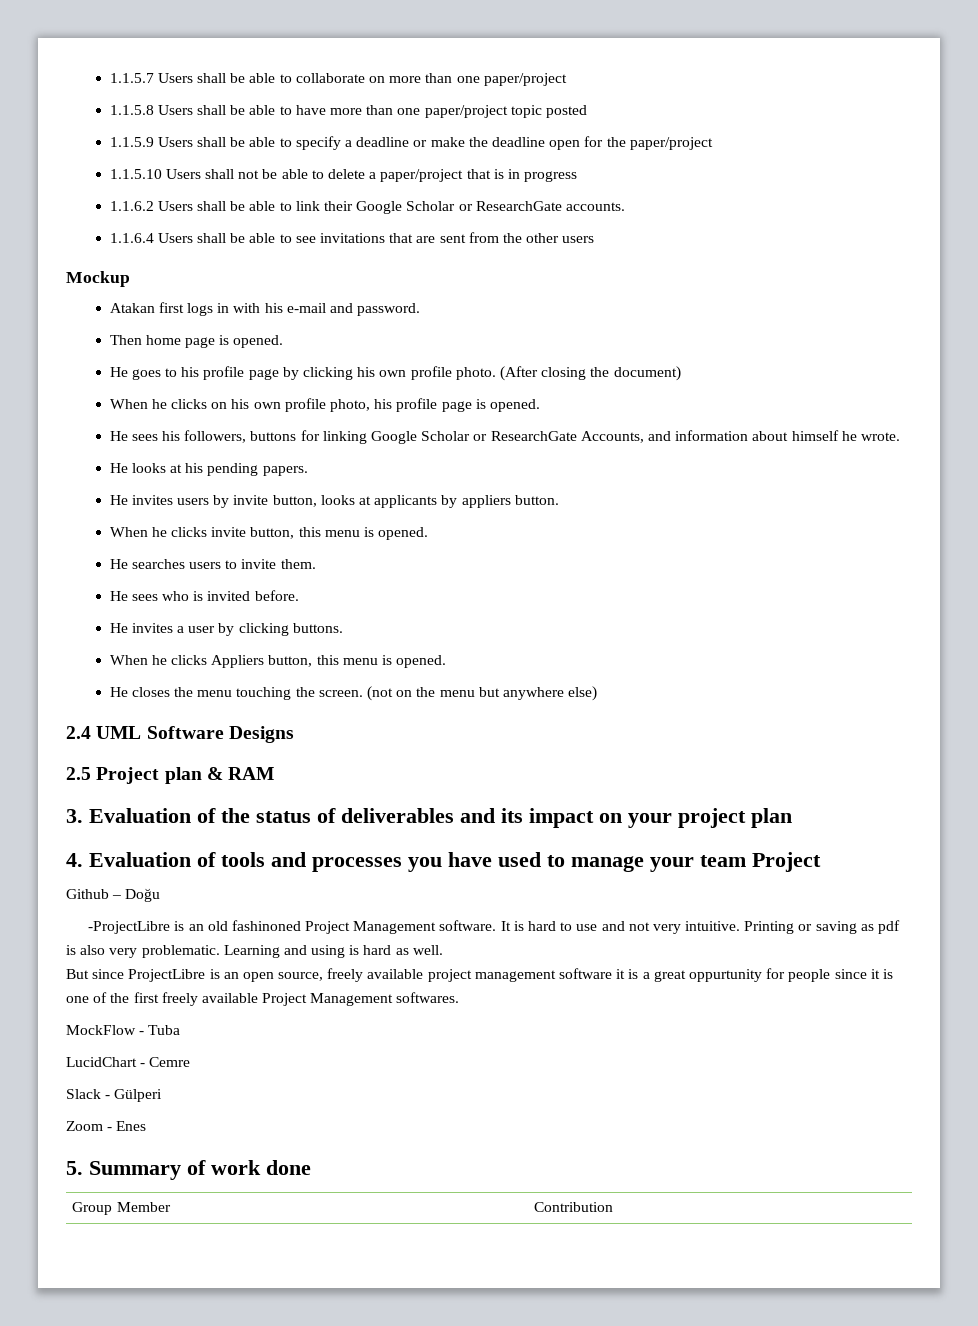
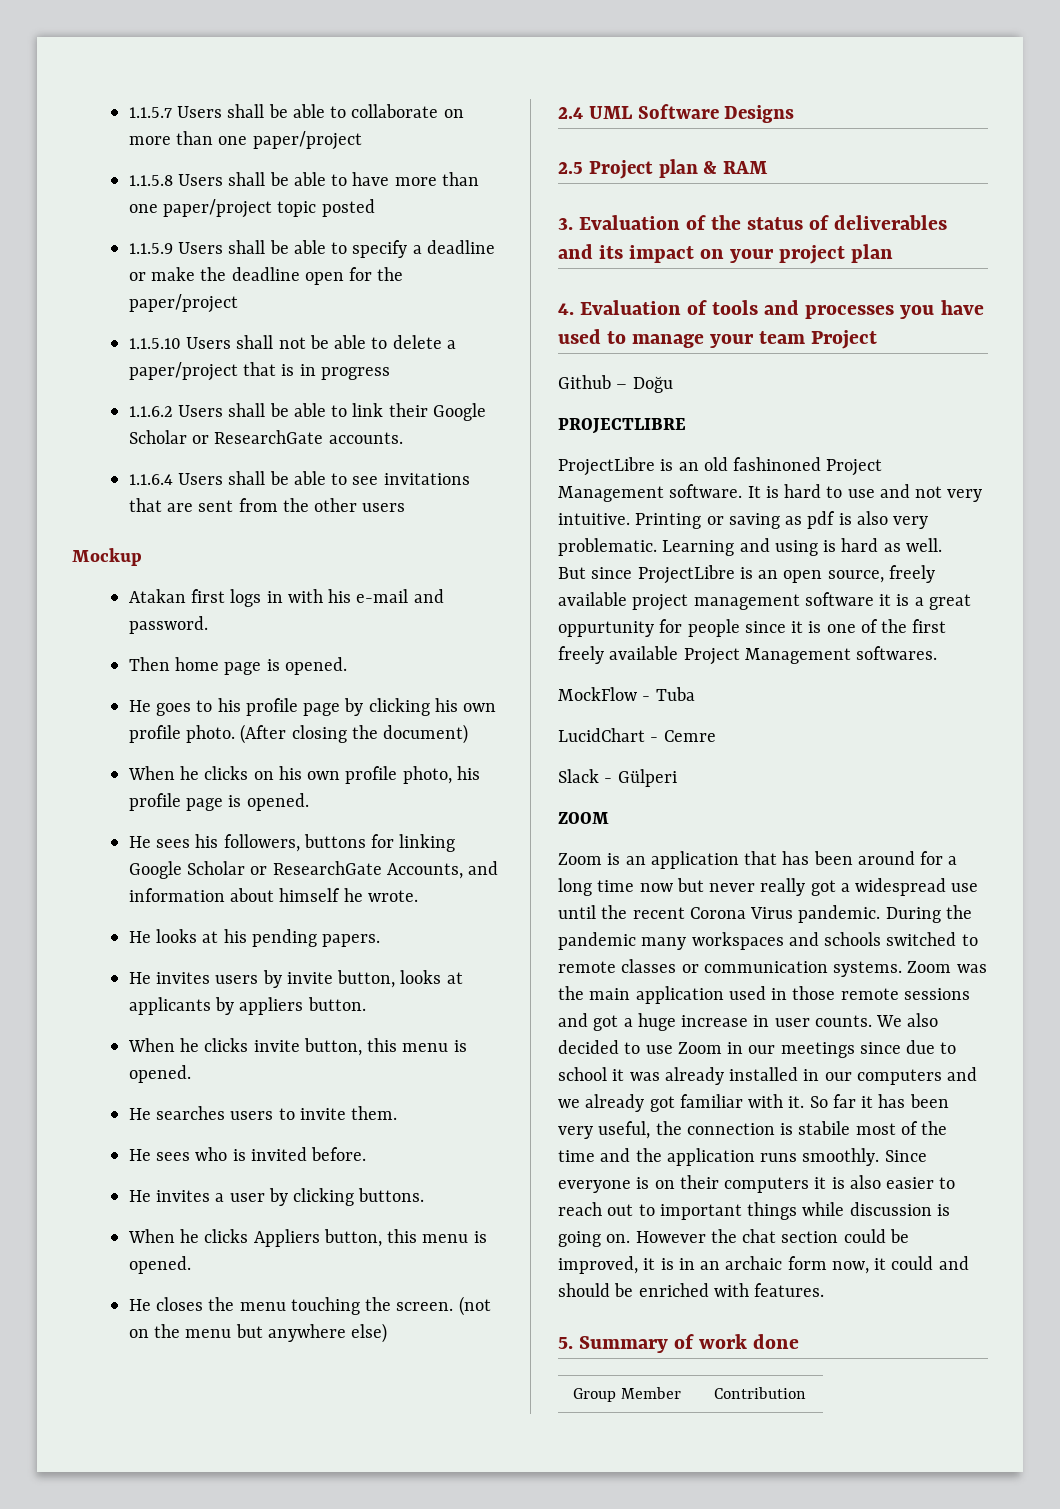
- -ProjectLibre is an old fashinoned Project Management software.
+ PROJECTLIBRE
+ ProjectLibre is an old fashinoned Project Management software.
- Zoom - Enes
+ ZOOM
+ Zoom is an application that has been around for a long time now but never really got a widespread use until the recent Corona Virus pandemic. During the pandemic many workspaces and schools switched to remote classes or communication systems. Zoom was the main application used in those remote sessions and got a huge increase in user counts. We also decided to use Zoom in our meetings since due to school it was already installed in our computers and we already got familiar with it. So far it has been very useful, the connection is stabile most of the time and the application runs smoothly. Since everyone is on their computers it is also easier to reach out to important things while discussion is going on. However the chat section could be improved, it is in an archaic form now, it could and should be enriched with features.

